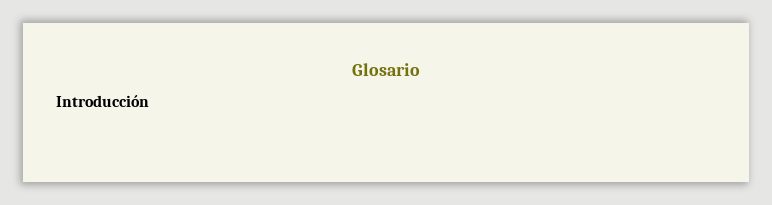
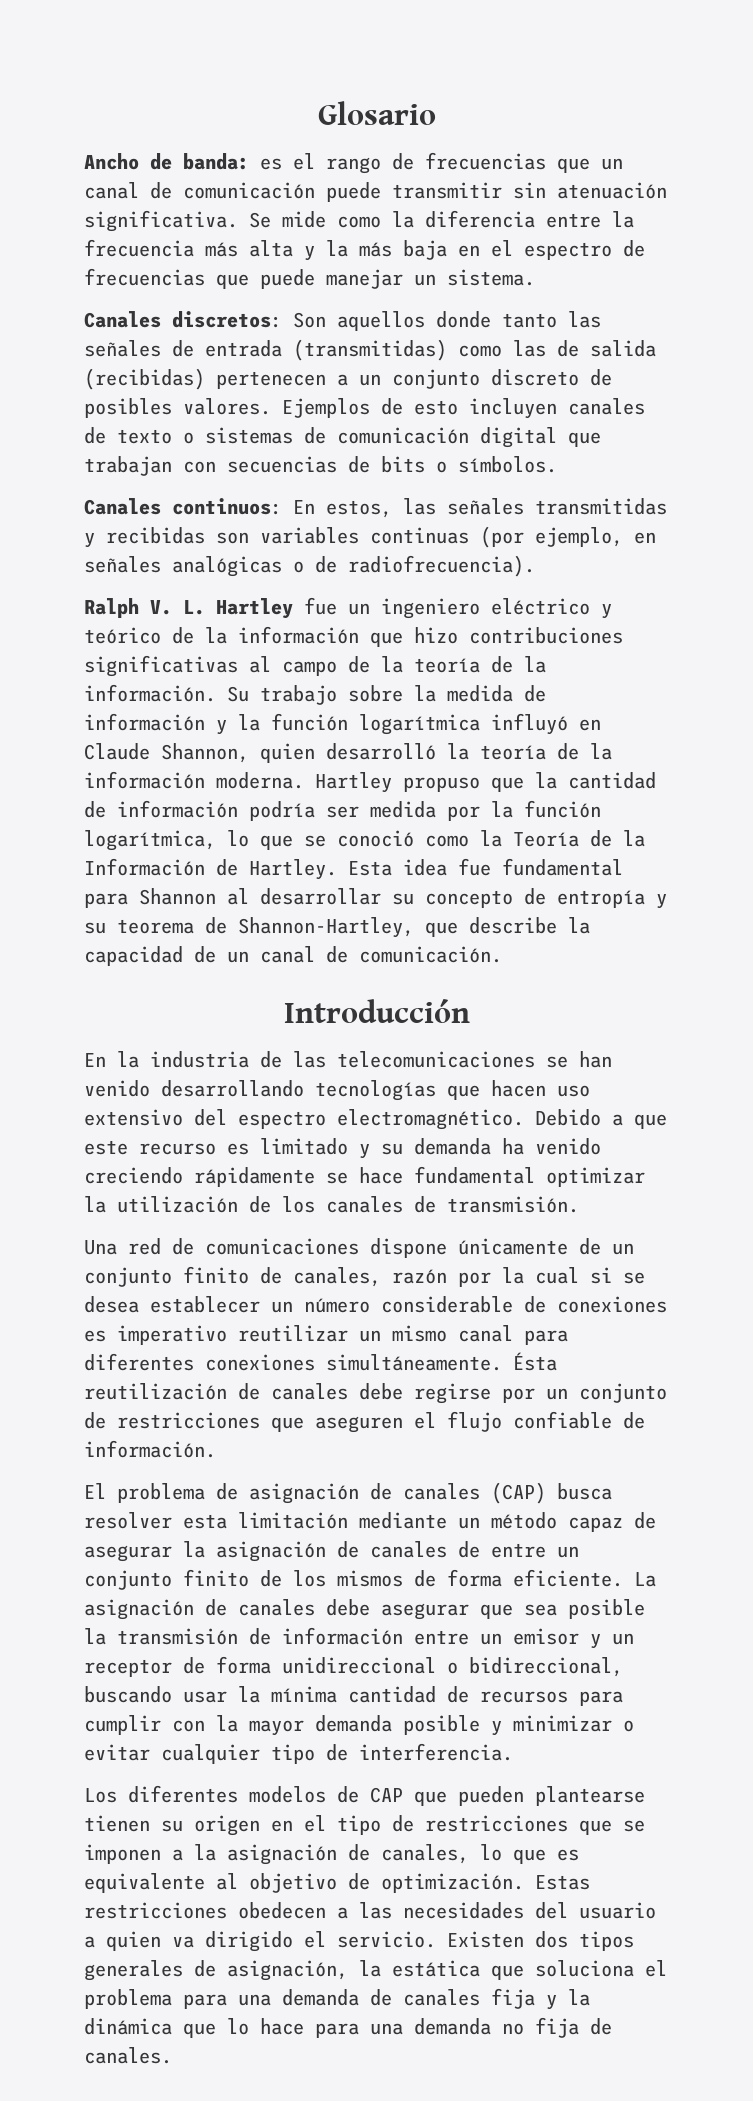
+ Ancho de banda: es el rango de frecuencias que un canal de comunicación puede transmitir sin atenuación significativa. Se mide como la diferencia entre la frecuencia más alta y la más baja en el espectro de frecuencias que puede manejar un sistema.
+ Canales discretos: Son aquellos donde tanto las señales de entrada (transmitidas) como las de salida (recibidas) pertenecen a un conjunto discreto de posibles valores. Ejemplos de esto incluyen canales de texto o sistemas de comunicación digital que trabajan con secuencias de bits o símbolos.
+ Canales continuos: En estos, las señales transmitidas y recibidas son variables continuas (por ejemplo, en señales analógicas o de radiofrecuencia).
+ Ralph V. L. Hartley fue un ingeniero eléctrico y teórico de la información que hizo contribuciones significativas al campo de la teoría de la información. Su trabajo sobre la medida de información y la función logarítmica influyó en Claude Shannon, quien desarrolló la teoría de la información moderna. Hartley propuso que la cantidad de información podría ser medida por la función logarítmica, lo que se conoció como la Teoría de la Información de Hartley. Esta idea fue fundamental para Shannon al desarrollar su concepto de entropía y su teorema de Shannon-Hartley, que describe la capacidad de un canal de comunicación.
  Introducción
+ En la industria de las telecomunicaciones se han venido desarrollando tecnologías que hacen uso extensivo del espectro electromagnético. Debido a que este recurso es limitado y su demanda ha venido creciendo rápidamente se hace fundamental optimizar la utilización de los canales de transmisión.
+ Una red de comunicaciones dispone únicamente de un conjunto finito de canales, razón por la cual si se desea establecer un número considerable de conexiones es imperativo reutilizar un mismo canal para diferentes conexiones simultáneamente. Ésta reutilización de canales debe regirse por un conjunto de restricciones que aseguren el flujo confiable de información.
+ El problema de asignación de canales (CAP) busca resolver esta limitación mediante un método capaz de asegurar la asignación de canales de entre un conjunto finito de los mismos de forma eficiente. La asignación de canales debe asegurar que sea posible la transmisión de información entre un emisor y un receptor de forma unidireccional o bidireccional, buscando usar la mínima cantidad de recursos para cumplir con la mayor demanda posible y minimizar o evitar cualquier tipo de interferencia.
+ Los diferentes modelos de CAP que pueden plantearse tienen su origen en el tipo de restricciones que se imponen a la asignación de canales, lo que es equivalente al objetivo de optimización. Estas restricciones obedecen a las necesidades del usuario a quien va dirigido el servicio. Existen dos tipos generales de asignación, la estática que soluciona el problema para una demanda de canales fija y la dinámica que lo hace para una demanda no fija de canales.

